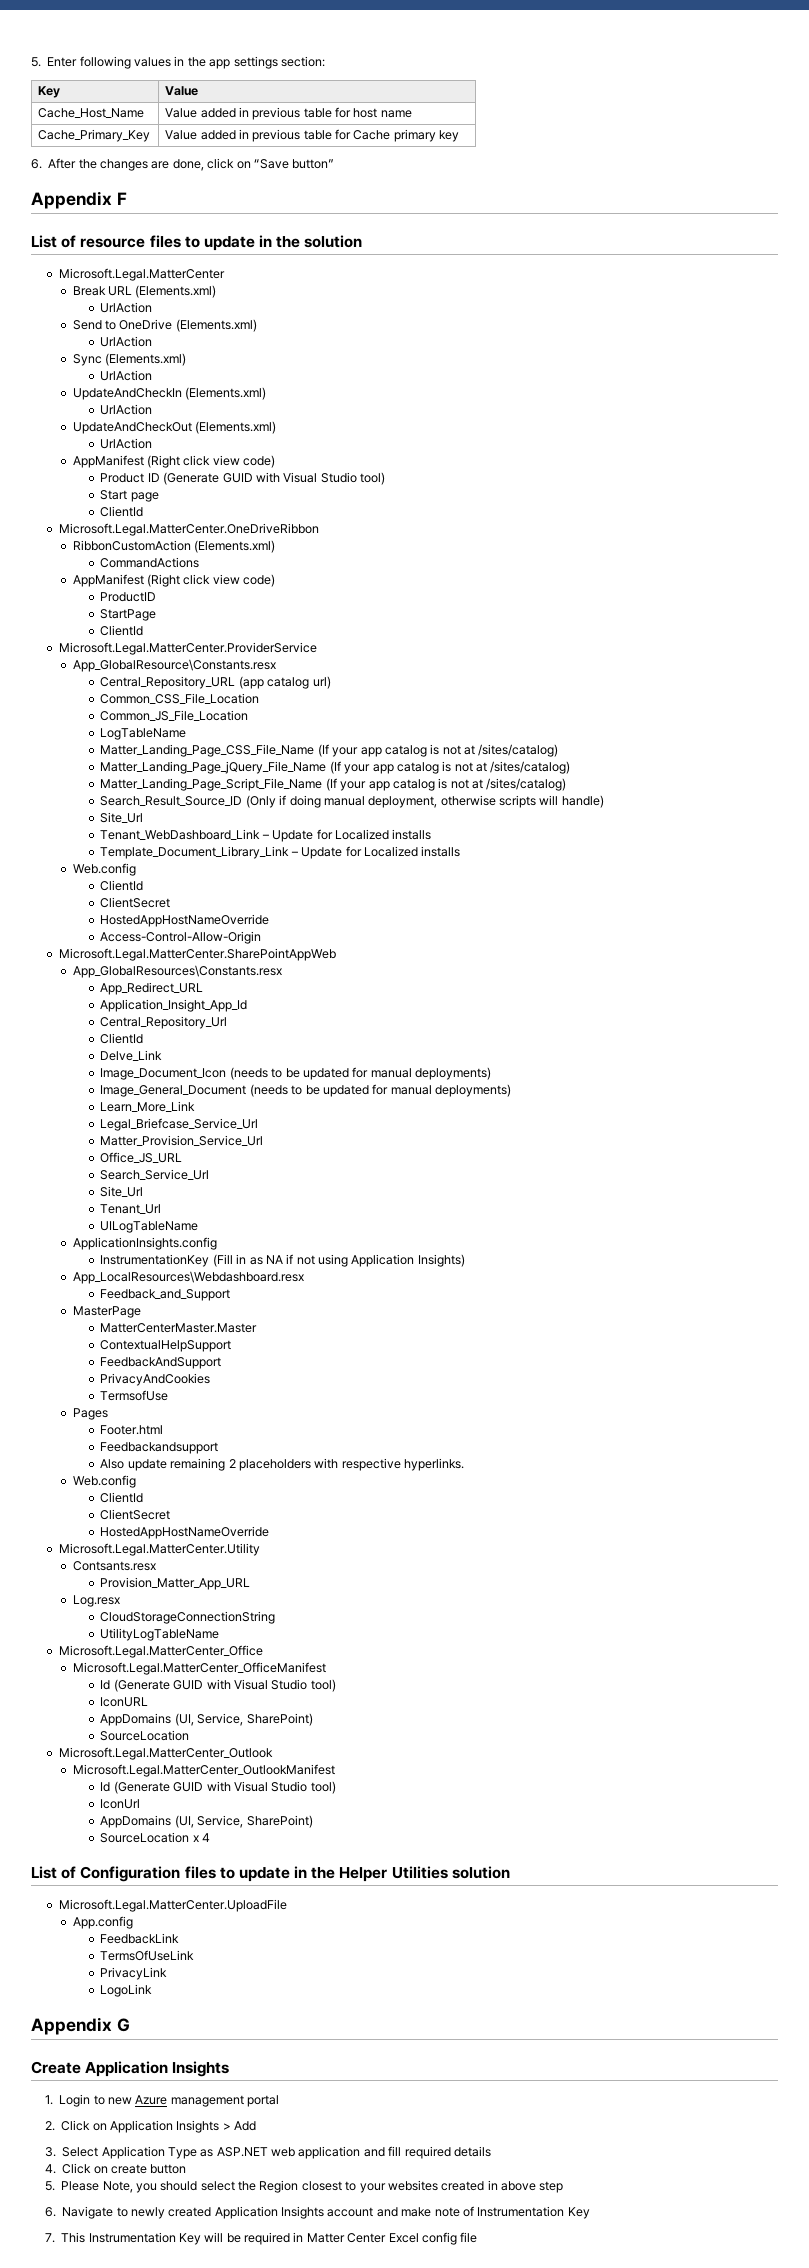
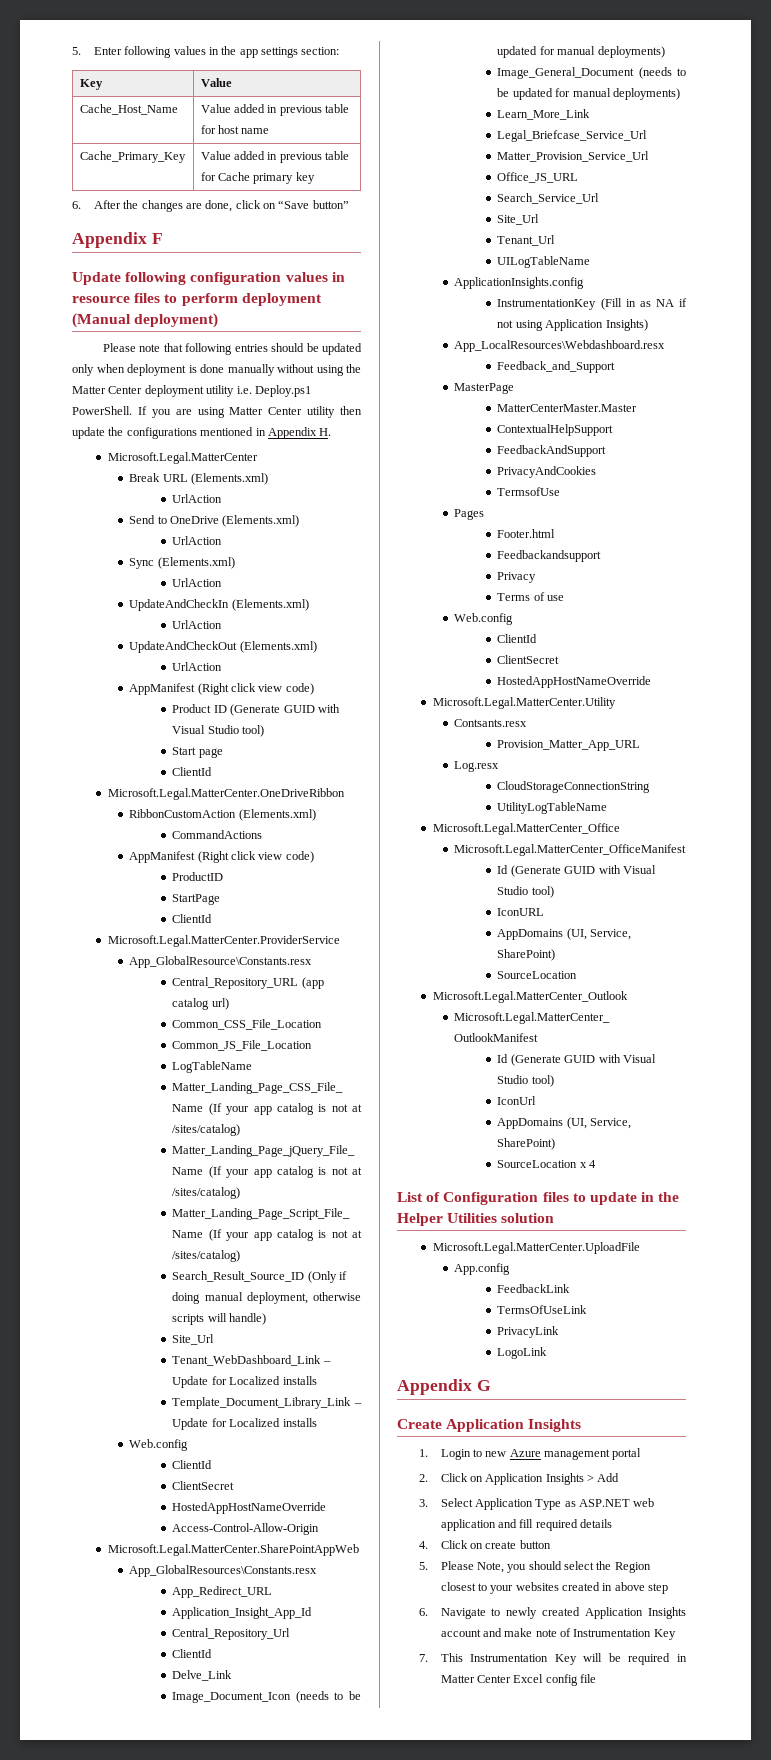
- List of resource files to update in the solution
+ Update following configuration values in resource files to perform deployment (Manual deployment)
+ Please note that following entries should be updated only when deployment is done manually without using the Matter Center deployment utility i.e. Deploy.ps1 PowerShell. If you are using Matter Center utility then update the configurations mentioned in Appendix H.
- Also update remaining 2 placeholders with respective hyperlinks.
+ Privacy
+ Terms of use

